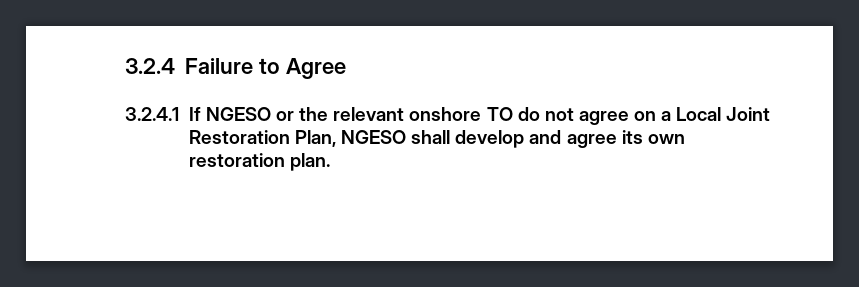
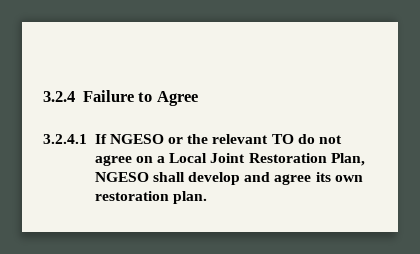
- 3.2.4.1 If NGESO or the relevant onshore TO do not agree on a Local Joint Restoration Plan, NGESO shall develop and agree its own restoration plan.
+ 3.2.4.1 If NGESO or the relevant TO do not agree on a Local Joint Restoration Plan, NGESO shall develop and agree its own restoration plan.

